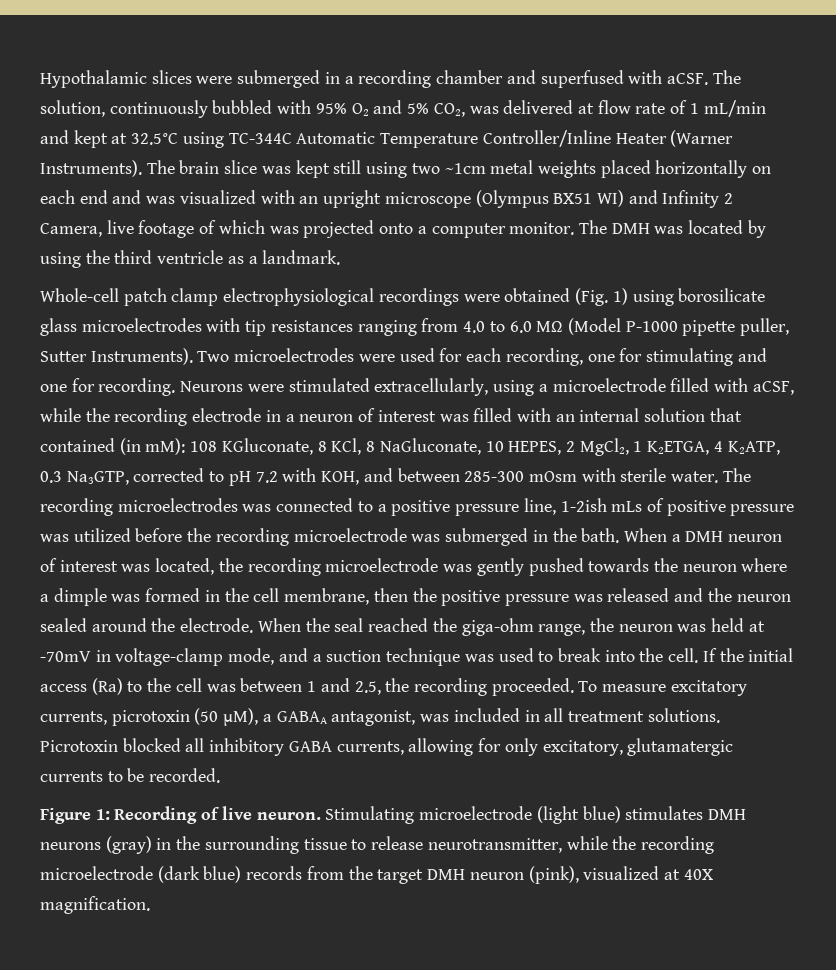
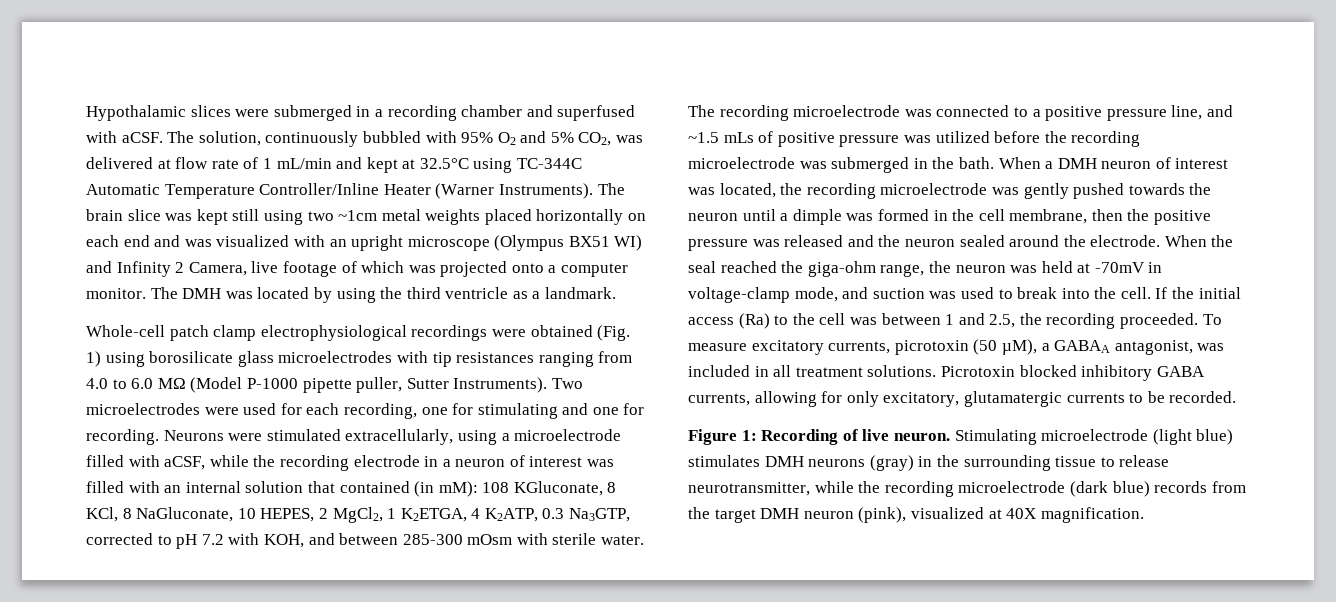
- The recording microelectrodes was connected to a positive pressure line, 1-2ish mLs of positive pressure was utilized before the recording microelectrode was submerged in the bath.
+ The recording microelectrode was connected to a positive pressure line, and ~1.5 mLs of positive pressure was utilized before the recording microelectrode was submerged in the bath.
- When a DMH neuron of interest was located, the recording microelectrode was gently pushed towards the neuron where a dimple was formed in the cell membrane, then the positive pressure was released and the neuron sealed around the electrode.
+ When a DMH neuron of interest was located, the recording microelectrode was gently pushed towards the neuron until a dimple was formed in the cell membrane, then the positive pressure was released and the neuron sealed around the electrode.
- When the seal reached the giga-ohm range, the neuron was held at -70mV in voltage-clamp mode, and a suction technique was used to break into the cell.
+ When the seal reached the giga-ohm range, the neuron was held at -70mV in voltage-clamp mode, and suction was used to break into the cell.
- Picrotoxin blocked all inhibitory GABA currents, allowing for only excitatory, glutamatergic currents to be recorded.
+ Picrotoxin blocked inhibitory GABA currents, allowing for only excitatory, glutamatergic currents to be recorded.

